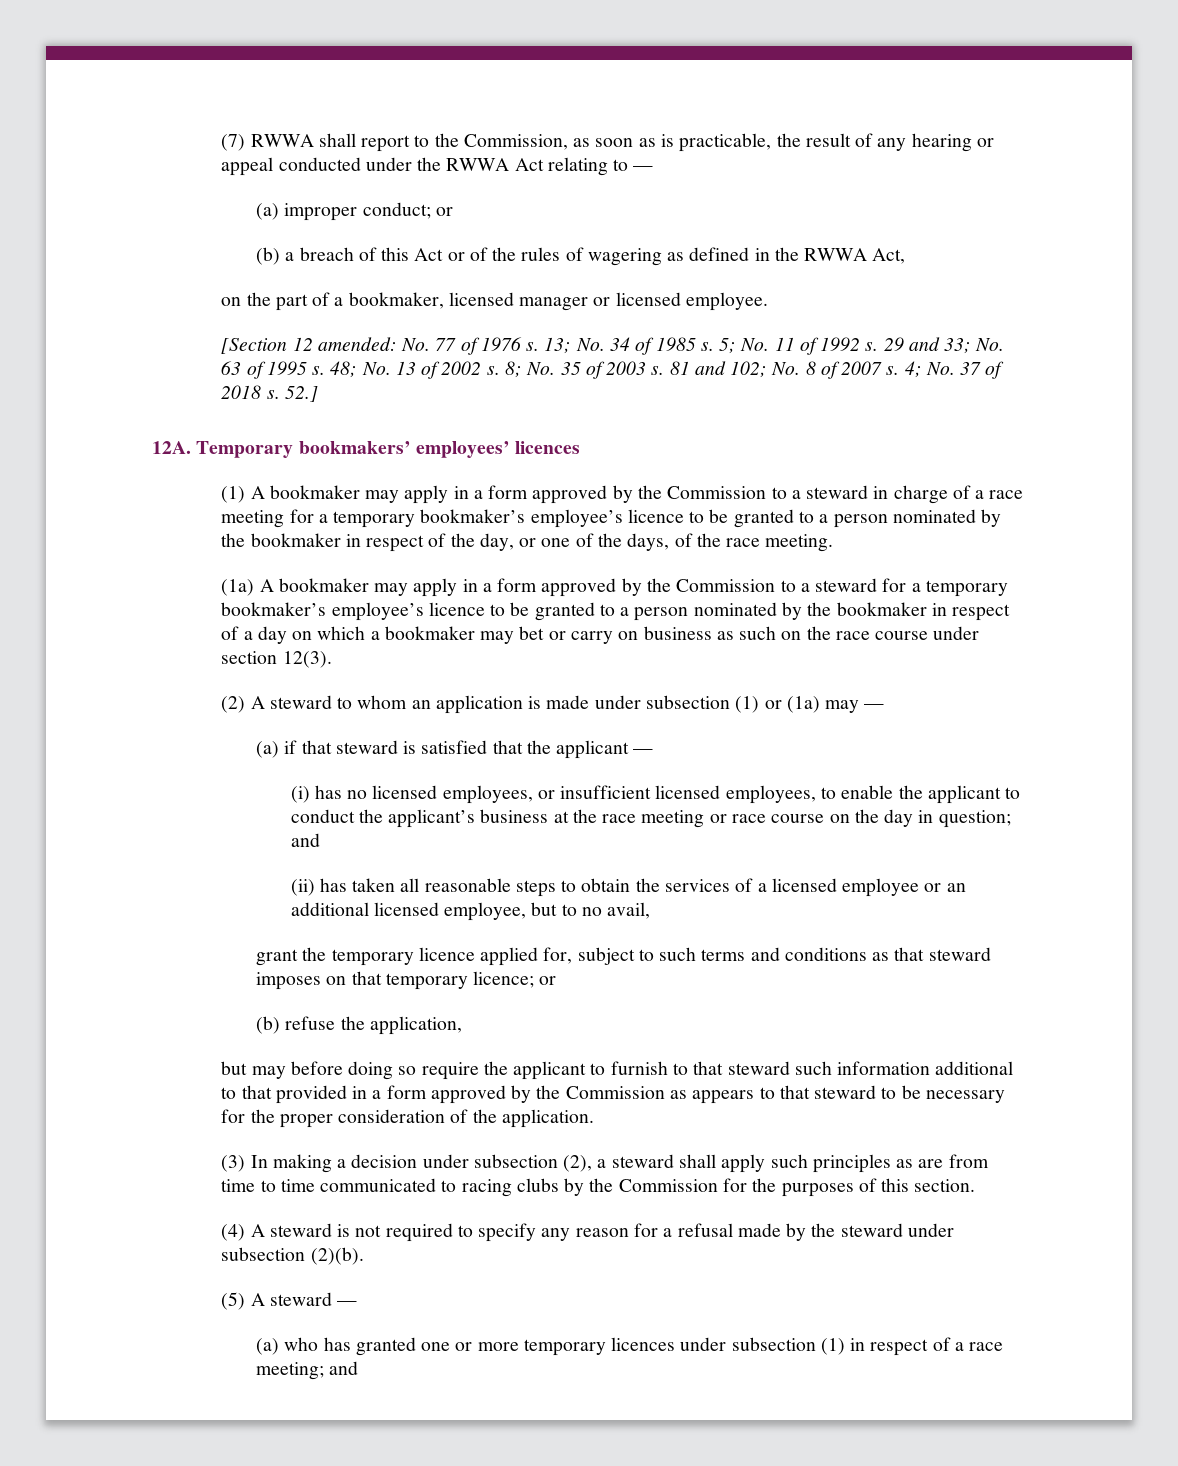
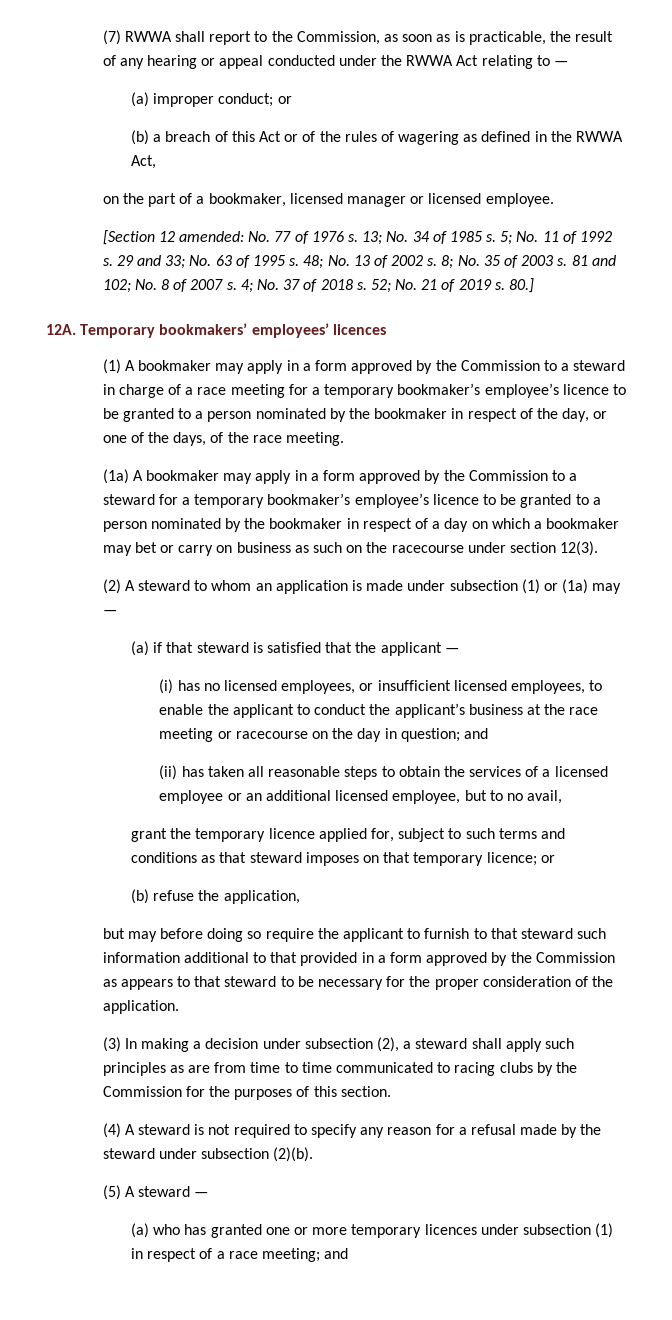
- 52.]
+ 52; No. 21 of 2019 s. 80.]
- (1a) A bookmaker may apply in a form approved by the Commission to a steward for a temporary bookmaker’s employee’s licence to be granted to a person nominated by the bookmaker in respect of a day on which a bookmaker may bet or carry on business as such on the race course under section 12(3).
+ (1a) A bookmaker may apply in a form approved by the Commission to a steward for a temporary bookmaker’s employee’s licence to be granted to a person nominated by the bookmaker in respect of a day on which a bookmaker may bet or carry on business as such on the racecourse under section 12(3).
- (i) has no licensed employees, or insufficient licensed employees, to enable the applicant to conduct the applicant’s business at the race meeting or race course on the day in question; and
+ (i) has no licensed employees, or insufficient licensed employees, to enable the applicant to conduct the applicant’s business at the race meeting or racecourse on the day in question; and

